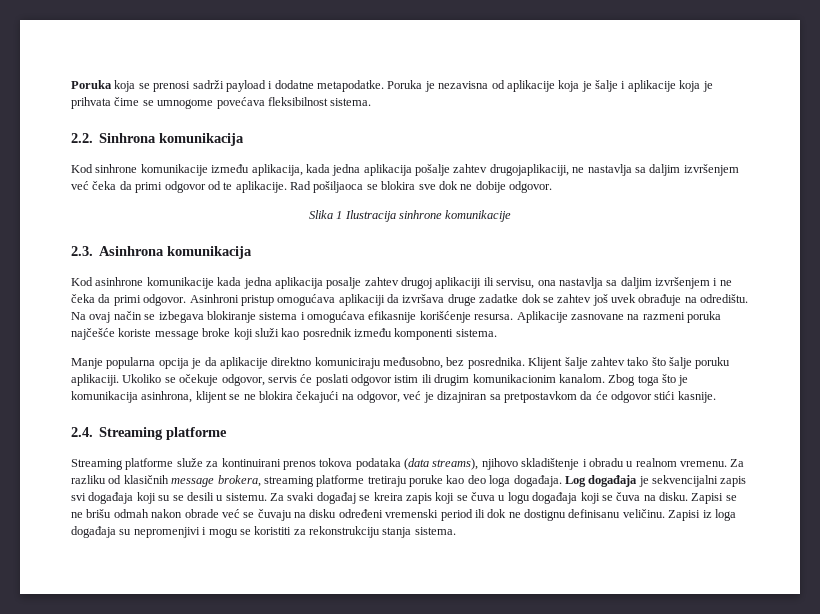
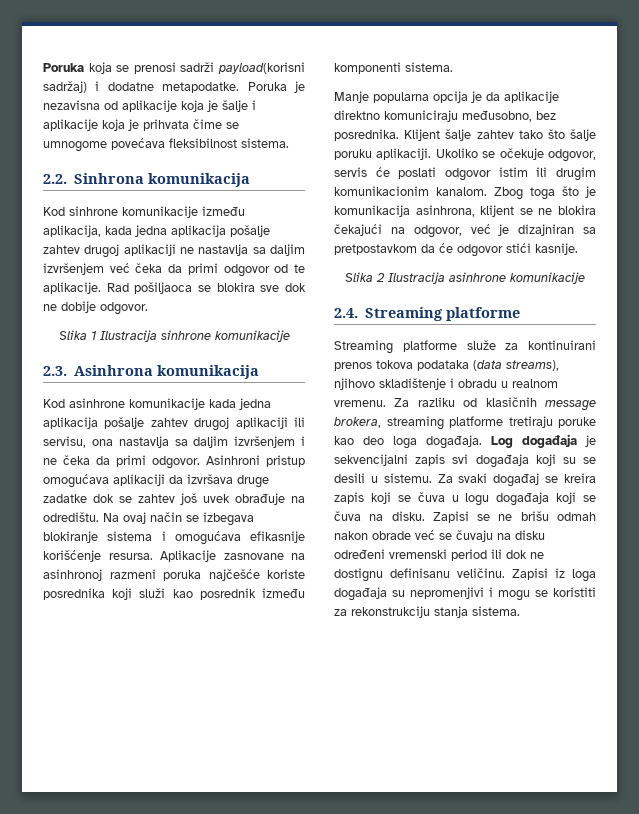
- Poruka koja se prenosi sadrži payload i dodatne metapodatke.
+ Poruka koja se prenosi sadrži payload(korisni sadržaj) i dodatne metapodatke.
- Kod sinhrone komunikacije između aplikacija, kada jedna aplikacija pošalje zahtev drugojaplikaciji, ne nastavlja sa daljim izvršenjem već čeka da primi odgovor od te aplikacije.
+ Kod sinhrone komunikacije između aplikacija, kada jedna aplikacija pošalje zahtev drugoj aplikaciji ne nastavlja sa daljim izvršenjem već čeka da primi odgovor od te aplikacije.
- Kod asinhrone komunikacije kada jedna aplikacija posalje zahtev drugoj aplikaciji ili servisu, ona nastavlja sa daljim izvršenjem i ne čeka da primi odgovor.
+ Kod asinhrone komunikacije kada jedna aplikacija pošalje zahtev drugoj aplikaciji ili servisu, ona nastavlja sa daljim izvršenjem i ne čeka da primi odgovor.
- Aplikacije zasnovane na razmeni poruka najčešće koriste message broke koji služi kao posrednik između komponenti sistema.
+ Aplikacije zasnovane na asinhronoj razmeni poruka najčešće koriste posrednika koji služi kao posrednik između komponenti sistema.
+ Slika 2 Ilustracija asinhrone komunikacije

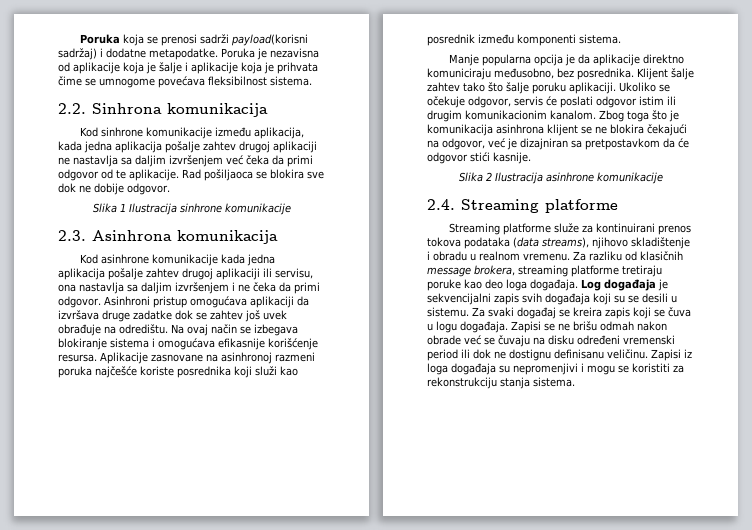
- Zbog toga što je komunikacija asinhrona, klijent se ne blokira čekajući na odgovor, već je dizajniran sa pretpostavkom da će odgovor stići kasnije.
+ Zbog toga što je komunikacija asinhrona klijent se ne blokira čekajući na odgovor, već je dizajniran sa pretpostavkom da će odgovor stići kasnije.
- Log događaja je sekvencijalni zapis svi događaja koji su se desili u sistemu.
+ Log događaja je sekvencijalni zapis svih događaja koji su se desili u sistemu.
- Za svaki događaj se kreira zapis koji se čuva u logu događaja koji se čuva na disku.
+ Za svaki događaj se kreira zapis koji se čuva u logu događaja.

